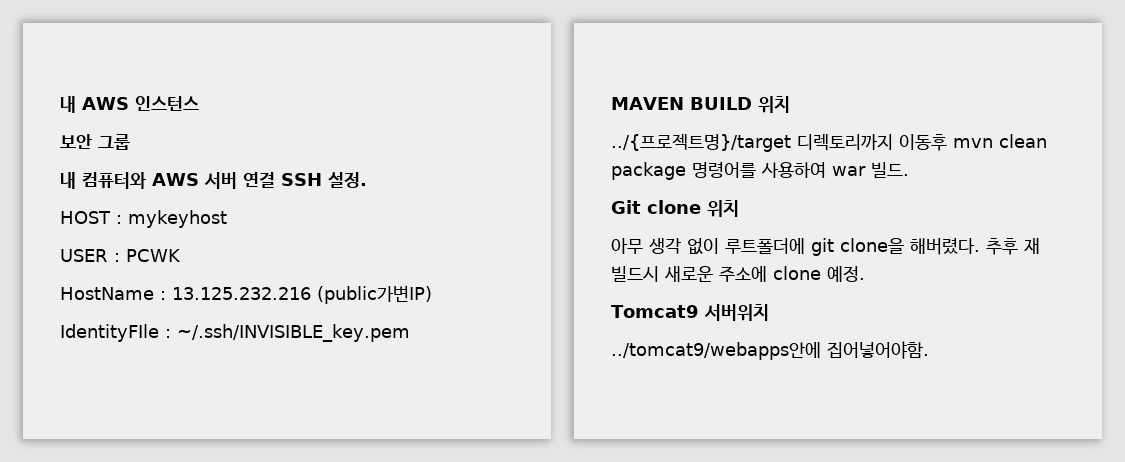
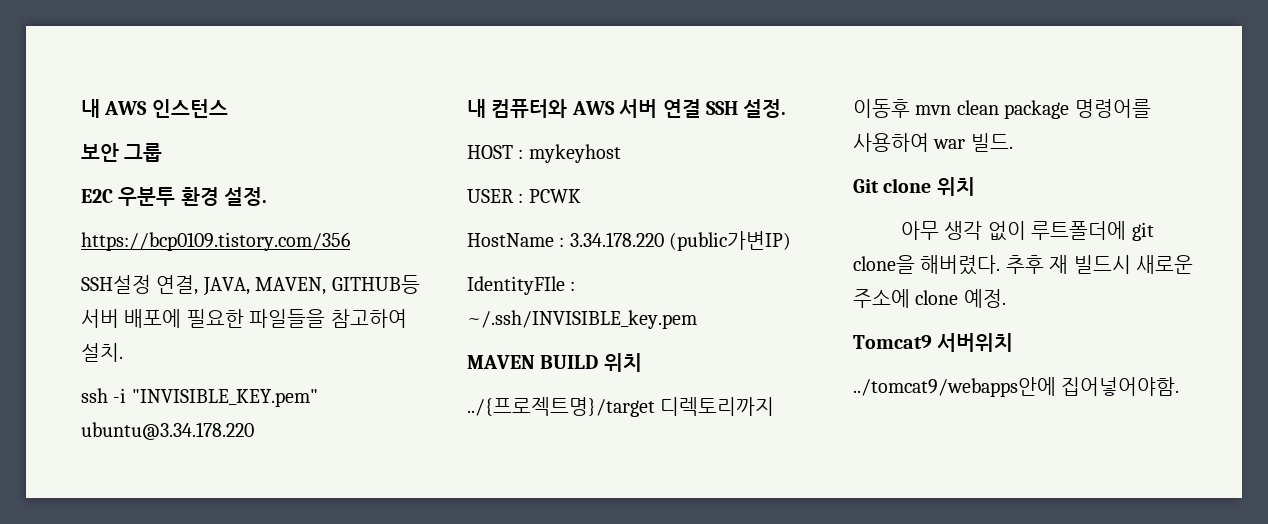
+ E2C 우분투 환경 설정.
+ https://bcp0109.tistory.com/356
+ SSH설정 연결, JAVA, MAVEN, GITHUB등 서버 배포에 필요한 파일들을 참고하여 설치.
+ ssh -i "INVISIBLE_KEY.pem" ubuntu@3.34.178.220
- HostName : 13.125.232.216 (public가변IP)
+ HostName : 3.34.178.220 (public가변IP)

